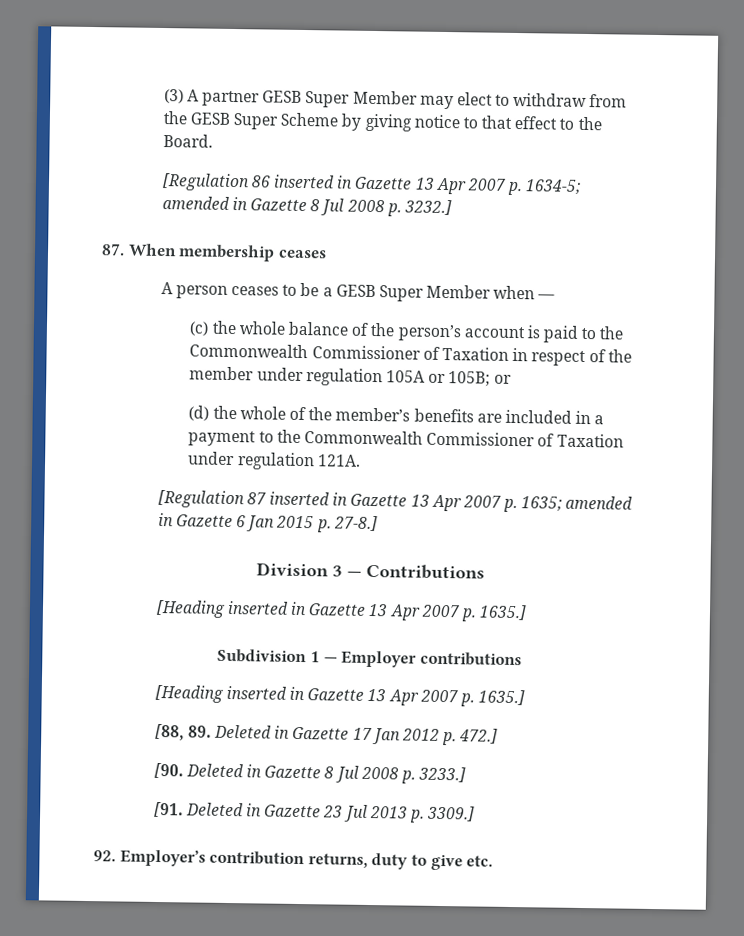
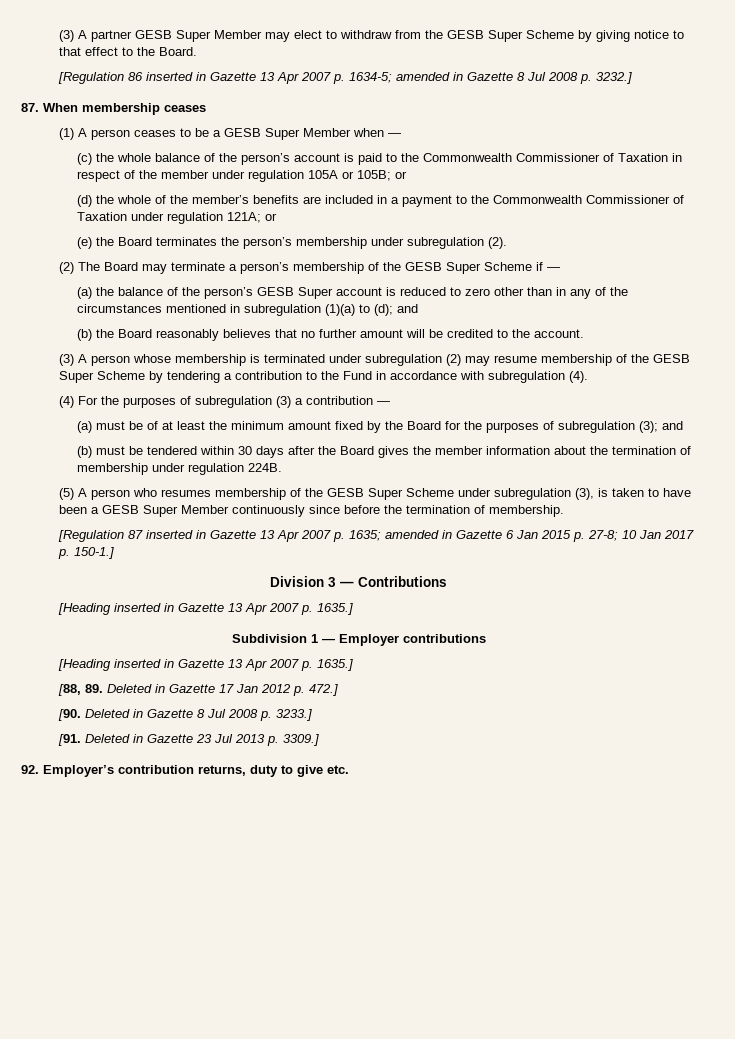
- A person ceases to be a GESB Super Member when —
+ (1) A person ceases to be a GESB Super Member when —
- (d) the whole of the member’s benefits are included in a payment to the Commonwealth Commissioner of Taxation under regulation 121A.
+ (d) the whole of the member’s benefits are included in a payment to the Commonwealth Commissioner of Taxation under regulation 121A; or
+ (e) the Board terminates the person’s membership under subregulation (2).
+ (2) The Board may terminate a person’s membership of the GESB Super Scheme if —
+ (a) the balance of the person’s GESB Super account is reduced to zero other than in any of the circumstances mentioned in subregulation (1)(a) to (d); and
+ (b) the Board reasonably believes that no further amount will be credited to the account.
+ (3) A person whose membership is terminated under subregulation (2) may resume membership of the GESB Super Scheme by tendering a contribution to the Fund in accordance with subregulation (4).
+ (4) For the purposes of subregulation (3) a contribution —
+ (a) must be of at least the minimum amount fixed by the Board for the purposes of subregulation (3); and
+ (b) must be tendered within 30 days after the Board gives the member information about the termination of membership under regulation 224B.
+ (5) A person who resumes membership of the GESB Super Scheme under subregulation (3), is taken to have been a GESB Super Member continuously since before the termination of membership.
- [Regulation 87 inserted in Gazette 13 Apr 2007 p. 1635; amended in Gazette 6 Jan 2015 p. 27-8.]
+ [Regulation 87 inserted in Gazette 13 Apr 2007 p. 1635; amended in Gazette 6 Jan 2015 p. 27-8; 10 Jan 2017 p. 150-1.]

